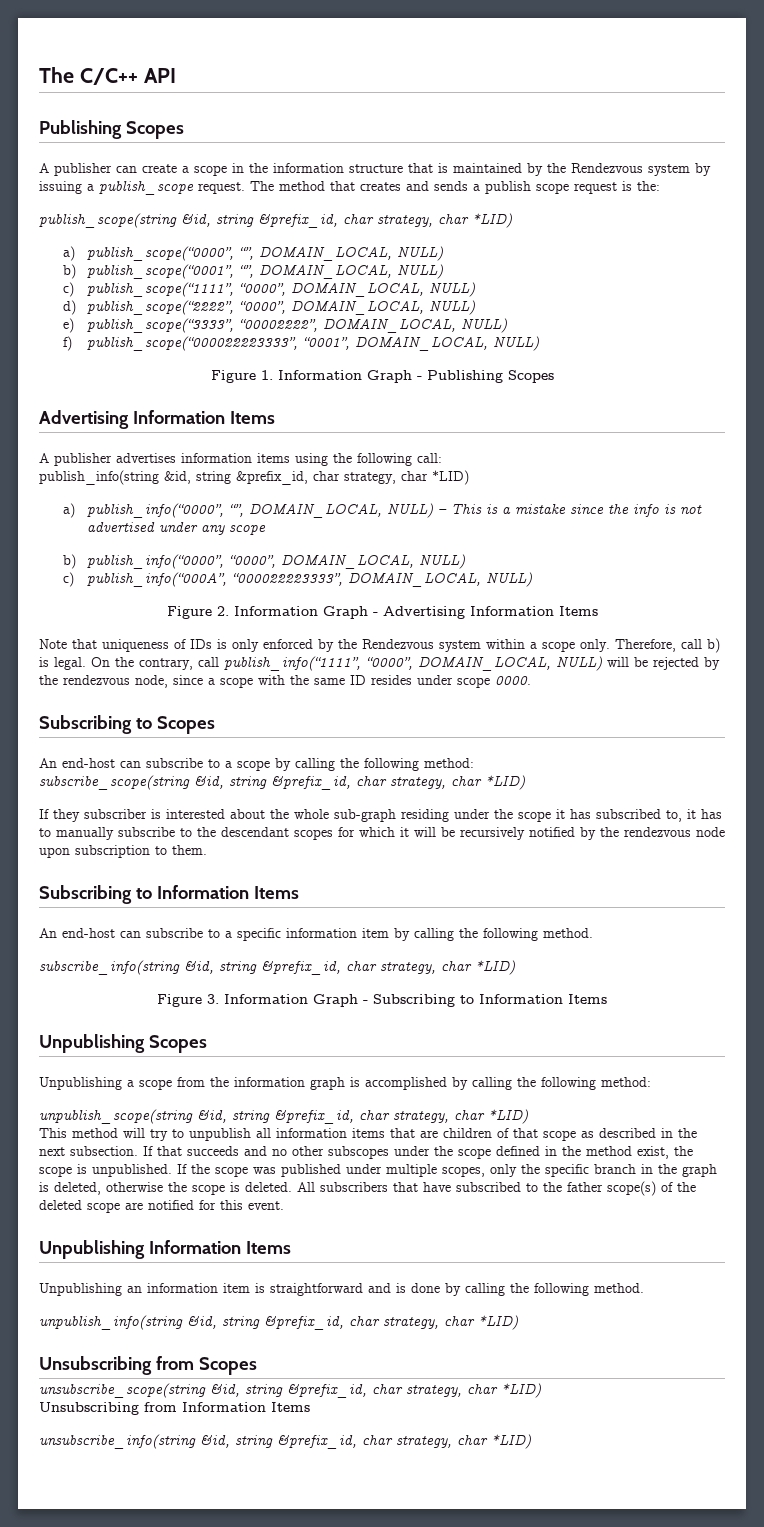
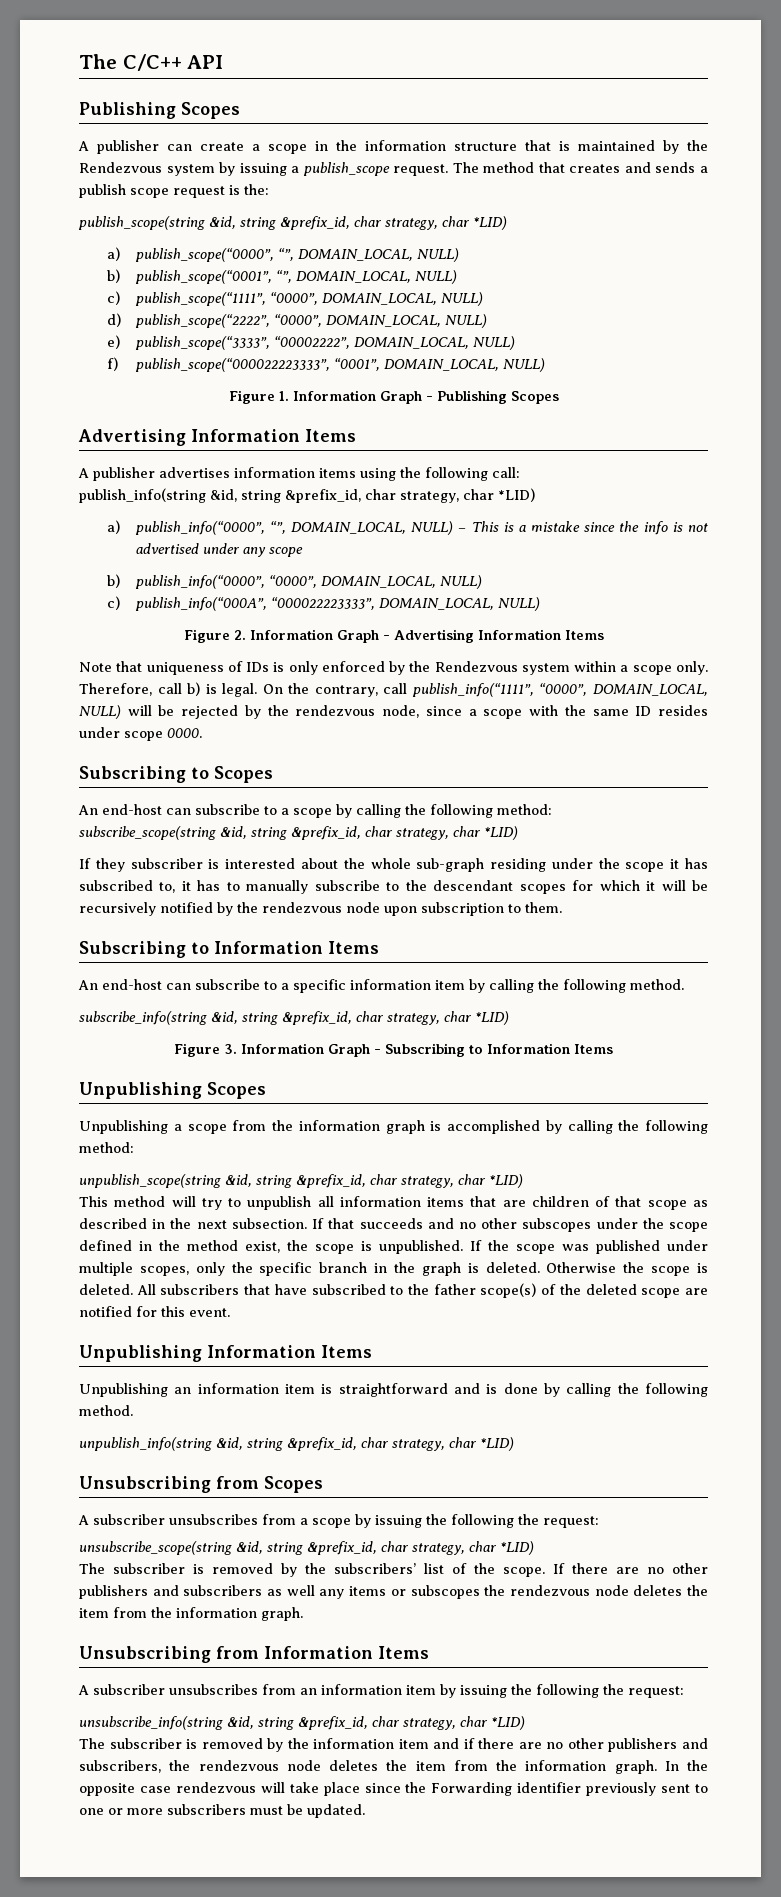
- If the scope was published under multiple scopes, only the specific branch in the graph is deleted, otherwise the scope is deleted.
+ If the scope was published under multiple scopes, only the specific branch in the graph is deleted. Otherwise the scope is deleted.
+ A subscriber unsubscribes from a scope by issuing the following the request:
+ The subscriber is removed by the subscribers’ list of the scope. If there are no other publishers and subscribers as well any items or subscopes the rendezvous node deletes the item from the information graph.
  Unsubscribing from Information Items
+ A subscriber unsubscribes from an information item by issuing the following the request:
+ The subscriber is removed by the information item and if there are no other publishers and subscribers, the rendezvous node deletes the item from the information graph. In the opposite case rendezvous will take place since the Forwarding identifier previously sent to one or more subscribers must be updated.

